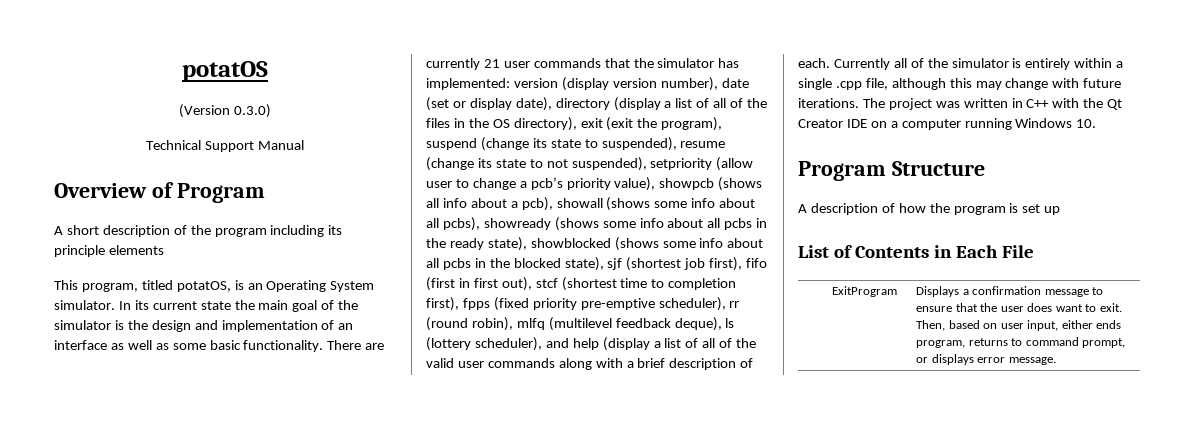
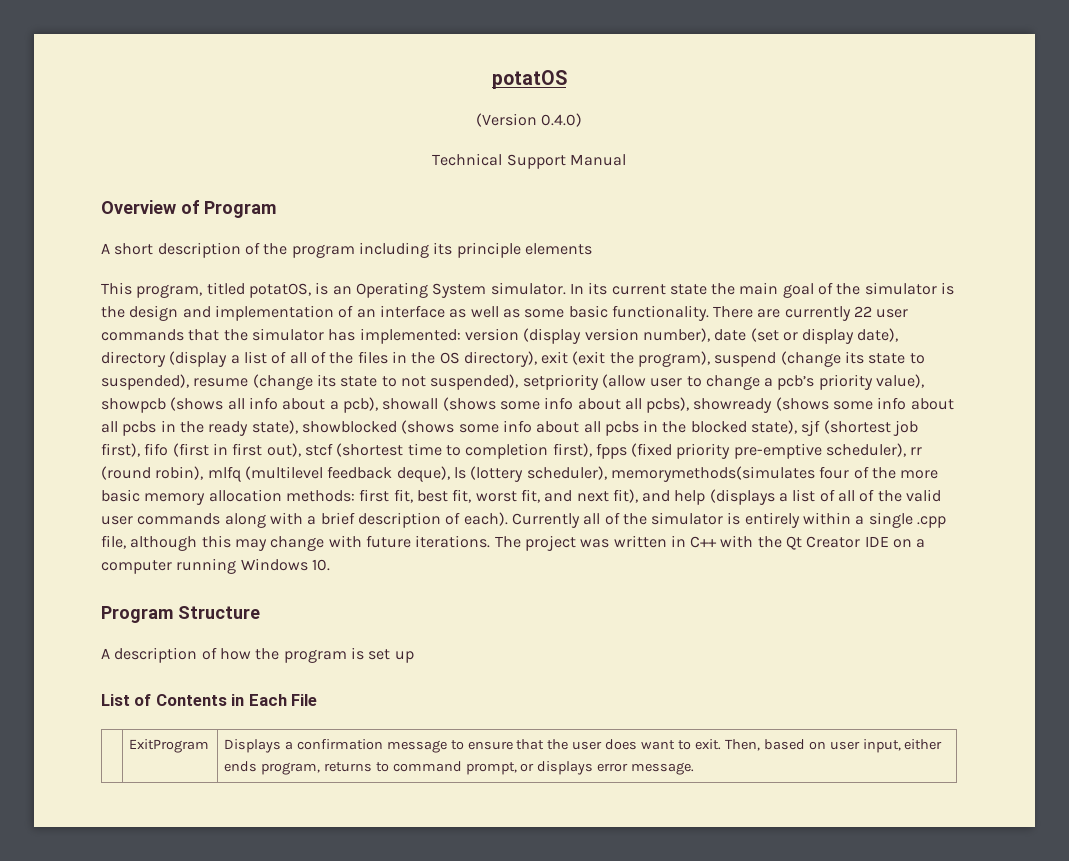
- (Version 0.3.0)
+ (Version 0.4.0)
- There are currently 21 user commands that the simulator has implemented:
+ There are currently 22 user commands that the simulator has implemented:
- version (display version number), date (set or display date), directory (display a list of all of the files in the OS directory), exit (exit the program), suspend (change its state to suspended), resume (change its state to not suspended), setpriority (allow user to change a pcb’s priority value), showpcb (shows all info about a pcb), showall (shows some info about all pcbs), showready (shows some info about all pcbs in the ready state), showblocked (shows some info about all pcbs in the blocked state), sjf (shortest job first), fifo (first in first out), stcf (shortest time to completion first), fpps (fixed priority pre-emptive scheduler), rr (round robin), mlfq (multilevel feedback deque), ls (lottery scheduler), and help (display a list of all of the valid user commands along with a brief description of each.
+ version (display version number), date (set or display date), directory (display a list of all of the files in the OS directory), exit (exit the program), suspend (change its state to suspended), resume (change its state to not suspended), setpriority (allow user to change a pcb’s priority value), showpcb (shows all info about a pcb), showall (shows some info about all pcbs), showready (shows some info about all pcbs in the ready state), showblocked (shows some info about all pcbs in the blocked state), sjf (shortest job first), fifo (first in first out), stcf (shortest time to completion first), fpps (fixed priority pre-emptive scheduler), rr (round robin), mlfq (multilevel feedback deque), ls (lottery scheduler), memorymethods(simulates four of the more basic memory allocation methods: first fit, best fit, worst fit, and next fit), and help (displays a list of all of the valid user commands along with a brief description of each).

